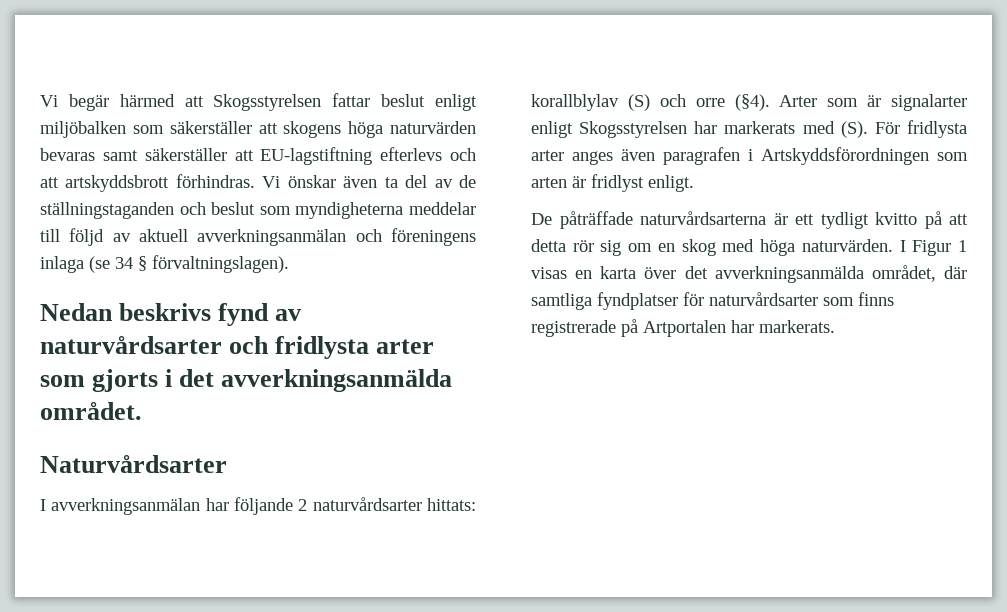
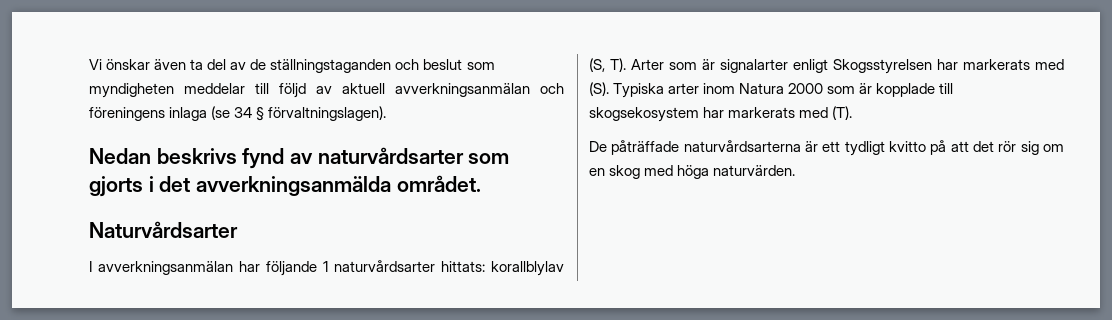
- Vi begär härmed att Skogsstyrelsen fattar beslut enligt miljöbalken som säkerställer att skogens höga naturvärden bevaras samt säkerställer att EU-lagstiftning efterlevs och att artskyddsbrott förhindras. Vi önskar även ta del av de ställningstaganden och beslut som myndigheterna meddelar till följd av aktuell avverkningsanmälan och föreningens inlaga (se 34 § förvaltningslagen).
+ Vi önskar även ta del av de ställningstaganden och beslut som myndigheten meddelar till följd av aktuell avverkningsanmälan och föreningens inlaga (se 34 § förvaltningslagen).
- Nedan beskrivs fynd av naturvårdsarter och fridlysta arter som gjorts i det avverkningsanmälda området.
+ Nedan beskrivs fynd av naturvårdsarter som gjorts i det avverkningsanmälda området.
- I avverkningsanmälan har följande 2 naturvårdsarter hittats: korallblylav (S) och orre (§4). Arter som är signalarter enligt Skogsstyrelsen har markerats med (S). För fridlysta arter anges även paragrafen i Artskyddsförordningen som arten är fridlyst enligt.
+ I avverkningsanmälan har följande 1 naturvårdsarter hittats: korallblylav (S, T). Arter som är signalarter enligt Skogsstyrelsen har markerats med (S). Typiska arter inom Natura 2000 som är kopplade till skogsekosystem har markerats med (T).
- De påträffade naturvårdsarterna är ett tydligt kvitto på att detta rör sig om en skog med höga naturvärden. I Figur 1 visas en karta över det avverkningsanmälda området, där samtliga fyndplatser för naturvårdsarter som finns registrerade på Artportalen har markerats.
+ De påträffade naturvårdsarterna är ett tydligt kvitto på att det rör sig om en skog med höga naturvärden.

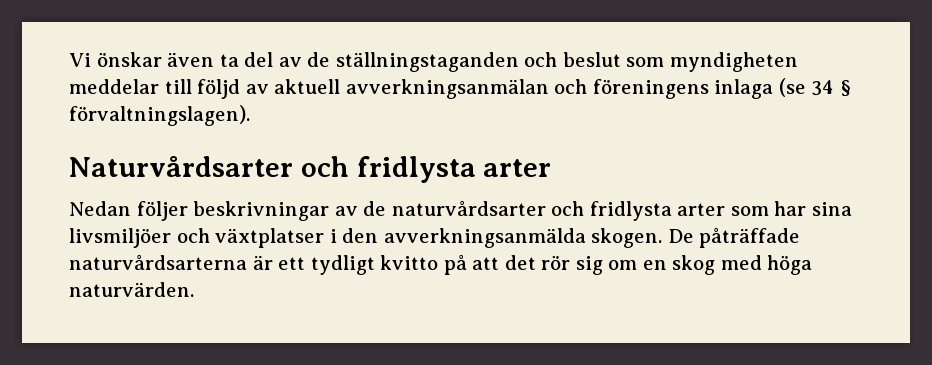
- Nedan beskrivs fynd av naturvårdsarter som gjorts i det avverkningsanmälda området.
- Naturvårdsarter
- I avverkningsanmälan har följande 1 naturvårdsarter hittats: korallblylav (S, T). Arter som är signalarter enligt Skogsstyrelsen har markerats med (S). Typiska arter inom Natura 2000 som är kopplade till skogsekosystem har markerats med (T).
- De påträffade naturvårdsarterna är ett tydligt kvitto på att det rör sig om en skog med höga naturvärden.
+ Naturvårdsarter och fridlysta arter
+ Nedan följer beskrivningar av de naturvårdsarter och fridlysta arter som har sina livsmiljöer och växtplatser i den avverkningsanmälda skogen. De påträffade naturvårdsarterna är ett tydligt kvitto på att det rör sig om en skog med höga naturvärden.

